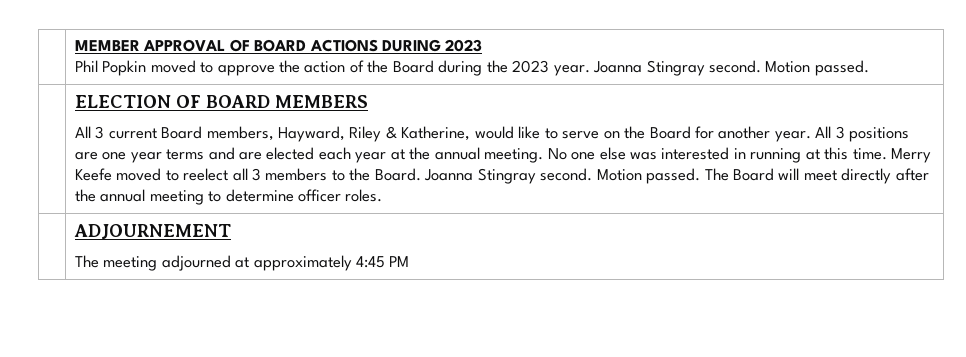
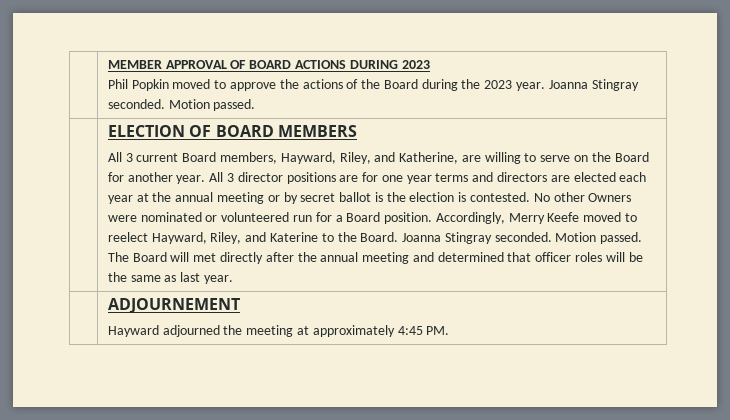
  | MEMBER APPROVAL OF BOARD ACTIONS DURING 2023
- Phil Popkin moved to approve the action of the Board during the 2023 year. Joanna Stingray second. Motion passed.
+ Phil Popkin moved to approve the actions of the Board during the 2023 year. Joanna Stingray seconded. Motion passed.
- All 3 current Board members, Hayward, Riley & Katherine, would like to serve on the Board for another year.
+ All 3 current Board members, Hayward, Riley, and Katherine, are willing to serve on the Board for another year.
- All 3 positions are one year terms and are elected each year at the annual meeting. No one else was interested in running at this time. Merry Keefe moved to reelect all 3 members to the Board. Joanna Stingray second.
+ All 3 director positions are for one year terms and directors are elected each year at the annual meeting or by secret ballot is the election is contested. No other Owners were nominated or volunteered run for a Board position. Accordingly, Merry Keefe moved to reelect Hayward, Riley, and Katerine to the Board. Joanna Stingray seconded.
- The Board will meet directly after the annual meeting to determine officer roles.
+ The Board will met directly after the annual meeting and determined that officer roles will be the same as last year.
  | ADJOURNEMENT
- The meeting adjourned at approximately 4:45 PM
+ Hayward adjourned the meeting at approximately 4:45 PM.

